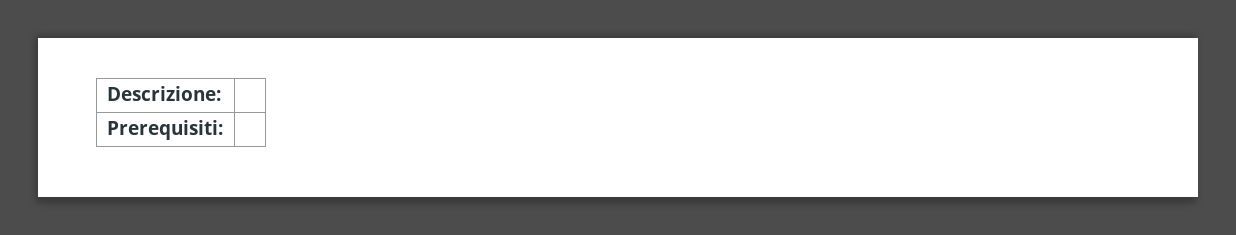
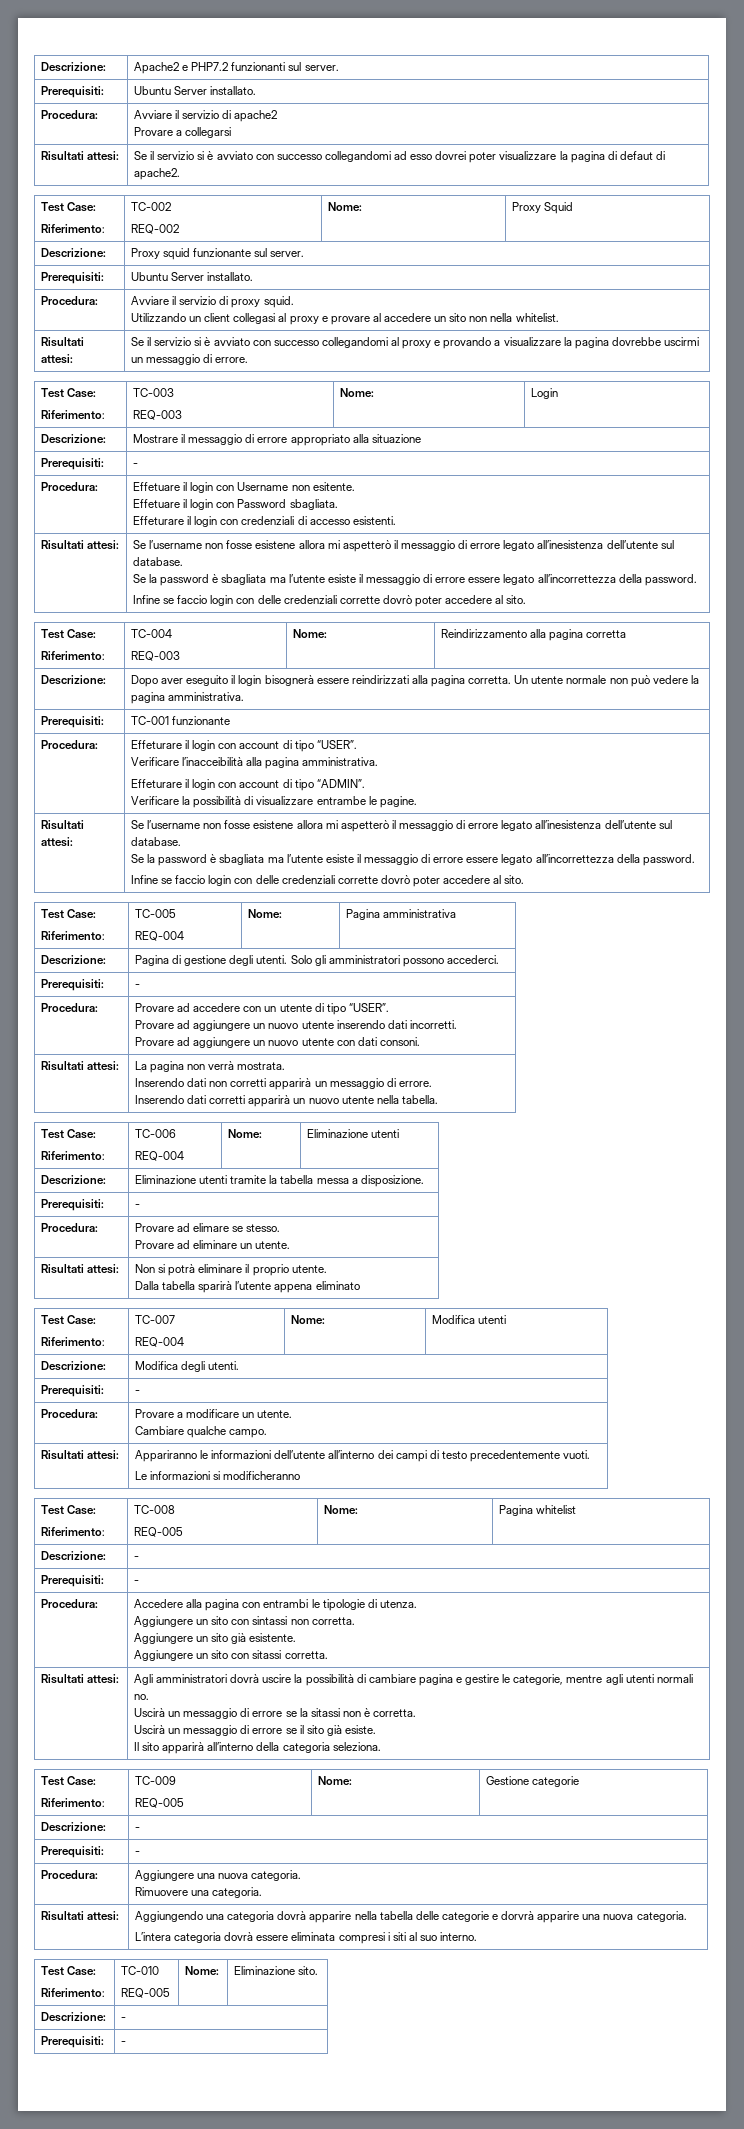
- Descrizione: |
- Prerequisiti: |
+ Descrizione: | Apache2 e PHP7.2 funzionanti sul server.
+ Prerequisiti: | Ubuntu Server installato.
+ Procedura: | Avviare il servizio di apache2
+ Provare a collegarsi
+ Risultati attesi: | Se il servizio si è avviato con successo collegandomi ad esso dovrei poter visualizzare la pagina di defaut di apache2.
+ Test Case:
+ Riferimento: | TC-002
+ REQ-002 | Nome: | Proxy Squid
+ Descrizione: | Proxy squid funzionante sul server.
+ Prerequisiti: | Ubuntu Server installato.
+ Procedura: | Avviare il servizio di proxy squid.
+ Utilizzando un client collegasi al proxy e provare al accedere un sito non nella whitelist.
+ Risultati attesi: | Se il servizio si è avviato con successo collegandomi al proxy e provando a visualizzare la pagina dovrebbe uscirmi un messaggio di errore.
+ Test Case:
+ Riferimento: | TC-003
+ REQ-003 | Nome: | Login
+ Descrizione: | Mostrare il messaggio di errore appropriato alla situazione
+ Prerequisiti: | -
+ Procedura: | Effetuare il login con Username non esitente.
+ Effetuare il login con Password sbagliata.
+ Effeturare il login con credenziali di accesso esistenti.
+ Risultati attesi: | Se l’username non fosse esistene allora mi aspetterò il messaggio di errore legato all’inesistenza dell’utente sul database.
+ Se la password è sbagliata ma l’utente esiste il messaggio di errore essere legato all’incorrettezza della password.
+ Infine se faccio login con delle credenziali corrette dovrò poter accedere al sito.
+ Test Case:
+ Riferimento: | TC-004
+ REQ-003 | Nome: | Reindirizzamento alla pagina corretta
+ Descrizione: | Dopo aver eseguito il login bisognerà essere reindirizzati alla pagina corretta. Un utente normale non può vedere la pagina amministrativa.
+ Prerequisiti: | TC-001 funzionante
+ Procedura: | Effeturare il login con account di tipo “USER”.
+ Verificare l’inacceibilità alla pagina amministrativa.
+ Effeturare il login con account di tipo “ADMIN”.
+ Verificare la possibilità di visualizzare entrambe le pagine.
+ Risultati attesi: | Se l’username non fosse esistene allora mi aspetterò il messaggio di errore legato all’inesistenza dell’utente sul database.
+ Se la password è sbagliata ma l’utente esiste il messaggio di errore essere legato all’incorrettezza della password.
+ Infine se faccio login con delle credenziali corrette dovrò poter accedere al sito.
+ Test Case:
+ Riferimento: | TC-005
+ REQ-004 | Nome: | Pagina amministrativa
+ Descrizione: | Pagina di gestione degli utenti. Solo gli amministratori possono accederci.
+ Prerequisiti: | -
+ Procedura: | Provare ad accedere con un utente di tipo “USER”.
+ Provare ad aggiungere un nuovo utente inserendo dati incorretti.
+ Provare ad aggiungere un nuovo utente con dati consoni.
+ Risultati attesi: | La pagina non verrà mostrata.
+ Inserendo dati non corretti apparirà un messaggio di errore.
+ Inserendo dati corretti apparirà un nuovo utente nella tabella.
+ Test Case:
+ Riferimento: | TC-006
+ REQ-004 | Nome: | Eliminazione utenti
+ Descrizione: | Eliminazione utenti tramite la tabella messa a disposizione.
+ Prerequisiti: | -
+ Procedura: | Provare ad elimare se stesso.
+ Provare ad eliminare un utente.
+ Risultati attesi: | Non si potrà eliminare il proprio utente.
+ Dalla tabella sparirà l’utente appena eliminato
+ Test Case:
+ Riferimento: | TC-007
+ REQ-004 | Nome: | Modifica utenti
+ Descrizione: | Modifica degli utenti.
+ Prerequisiti: | -
+ Procedura: | Provare a modificare un utente.
+ Cambiare qualche campo.
+ Risultati attesi: | Appariranno le informazioni dell’utente all’interno dei campi di testo precedentemente vuoti.
+ Le informazioni si modificheranno
+ Test Case:
+ Riferimento: | TC-008
+ REQ-005 | Nome: | Pagina whitelist
+ Descrizione: | -
+ Prerequisiti: | -
+ Procedura: | Accedere alla pagina con entrambi le tipologie di utenza.
+ Aggiungere un sito con sintassi non corretta.
+ Aggiungere un sito già esistente.
+ Aggiungere un sito con sitassi corretta.
+ Risultati attesi: | Agli amministratori dovrà uscire la possibilità di cambiare pagina e gestire le categorie, mentre agli utenti normali no.
+ Uscirà un messaggio di errore se la sitassi non è corretta.
+ Uscirà un messaggio di errore se il sito già esiste.
+ Il sito apparirà all’interno della categoria seleziona.
+ Test Case:
+ Riferimento: | TC-009
+ REQ-005 | Nome: | Gestione categorie
+ Descrizione: | -
+ Prerequisiti: | -
+ Procedura: | Aggiungere una nuova categoria.
+ Rimuovere una categoria.
+ Risultati attesi: | Aggiungendo una categoria dovrà apparire nella tabella delle categorie e dorvrà apparire una nuova categoria.
+ L’intera categoria dovrà essere eliminata compresi i siti al suo interno.
+ Test Case:
+ Riferimento: | TC-010
+ REQ-005 | Nome: | Eliminazione sito.
+ Descrizione: | -
+ Prerequisiti: | -

